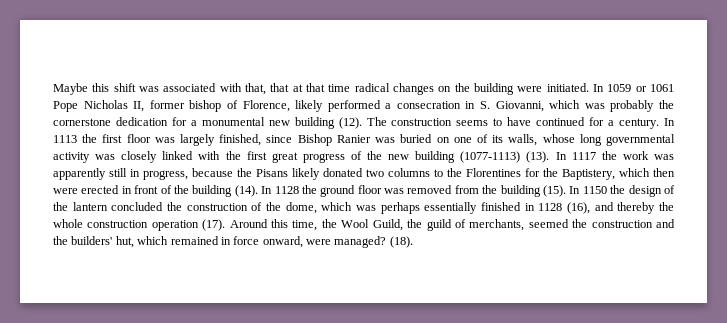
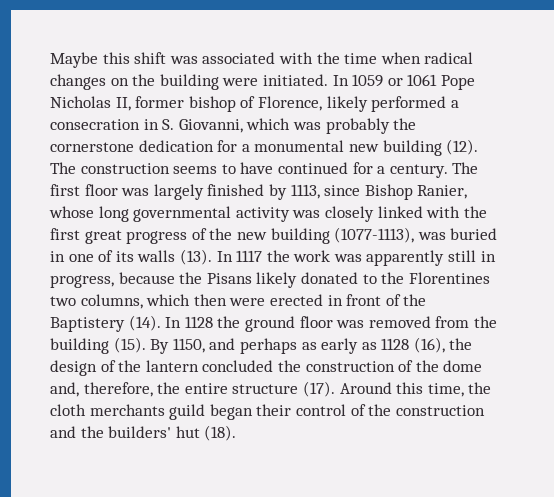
- Maybe this shift was associated with that, that at that time radical changes on the building were initiated.
+ Maybe this shift was associated with the time when radical changes on the building were initiated.
- In 1113 the first floor was largely finished, since Bishop Ranier was buried on one of its walls, whose long governmental activity was closely linked with the first great progress of the new building (1077-1113) (13).
+ The first floor was largely finished by 1113, since Bishop Ranier, whose long governmental activity was closely linked with the first great progress of the new building (1077-1113), was buried in one of its walls (13).
- In 1117 the work was apparently still in progress, because the Pisans likely donated two columns to the Florentines for the Baptistery, which then were erected in front of the building (14).
+ In 1117 the work was apparently still in progress, because the Pisans likely donated to the Florentines two columns, which then were erected in front of the Baptistery (14).
- In 1150 the design of the lantern concluded the construction of the dome, which was perhaps essentially finished in 1128 (16), and thereby the whole construction operation (17).
+ By 1150, and perhaps as early as 1128 (16), the design of the lantern concluded the construction of the dome and, therefore, the entire structure (17).
- Around this time, the Wool Guild, the guild of merchants, seemed the construction and the builders' hut, which remained in force onward, were managed? (18).
+ Around this time, the cloth merchants guild began their control of the construction and the builders' hut (18).

